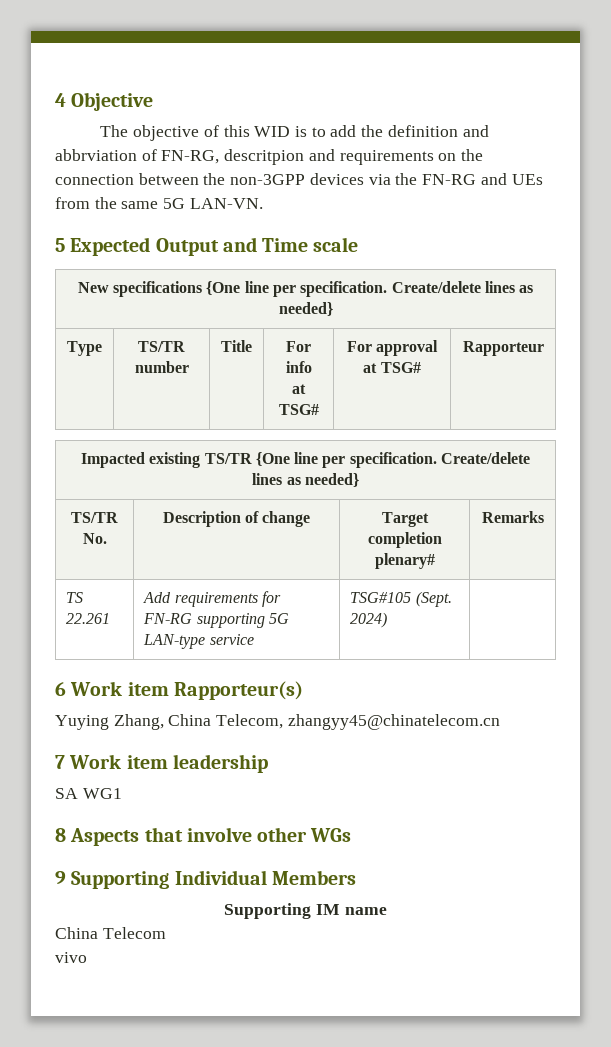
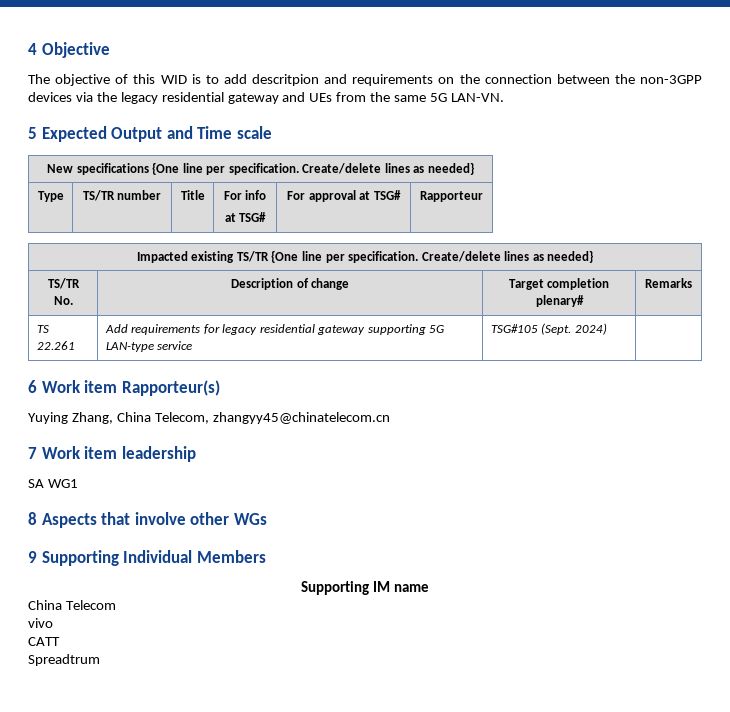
- The objective of this WID is to add the definition and abbrviation of FN-RG, descritpion and requirements on the connection between the non-3GPP devices via the FN-RG and UEs from the same 5G LAN-VN.
+ The objective of this WID is to add descritpion and requirements on the connection between the non-3GPP devices via the legacy residential gateway and UEs from the same 5G LAN-VN.
- TS 22.261 | Add requirements for FN-RG supporting 5G LAN-type service | TSG#105 (Sept. 2024) |
+ TS 22.261 | Add requirements for legacy residential gateway supporting 5G LAN-type service | TSG#105 (Sept. 2024) |
+ CATT
+ Spreadtrum

